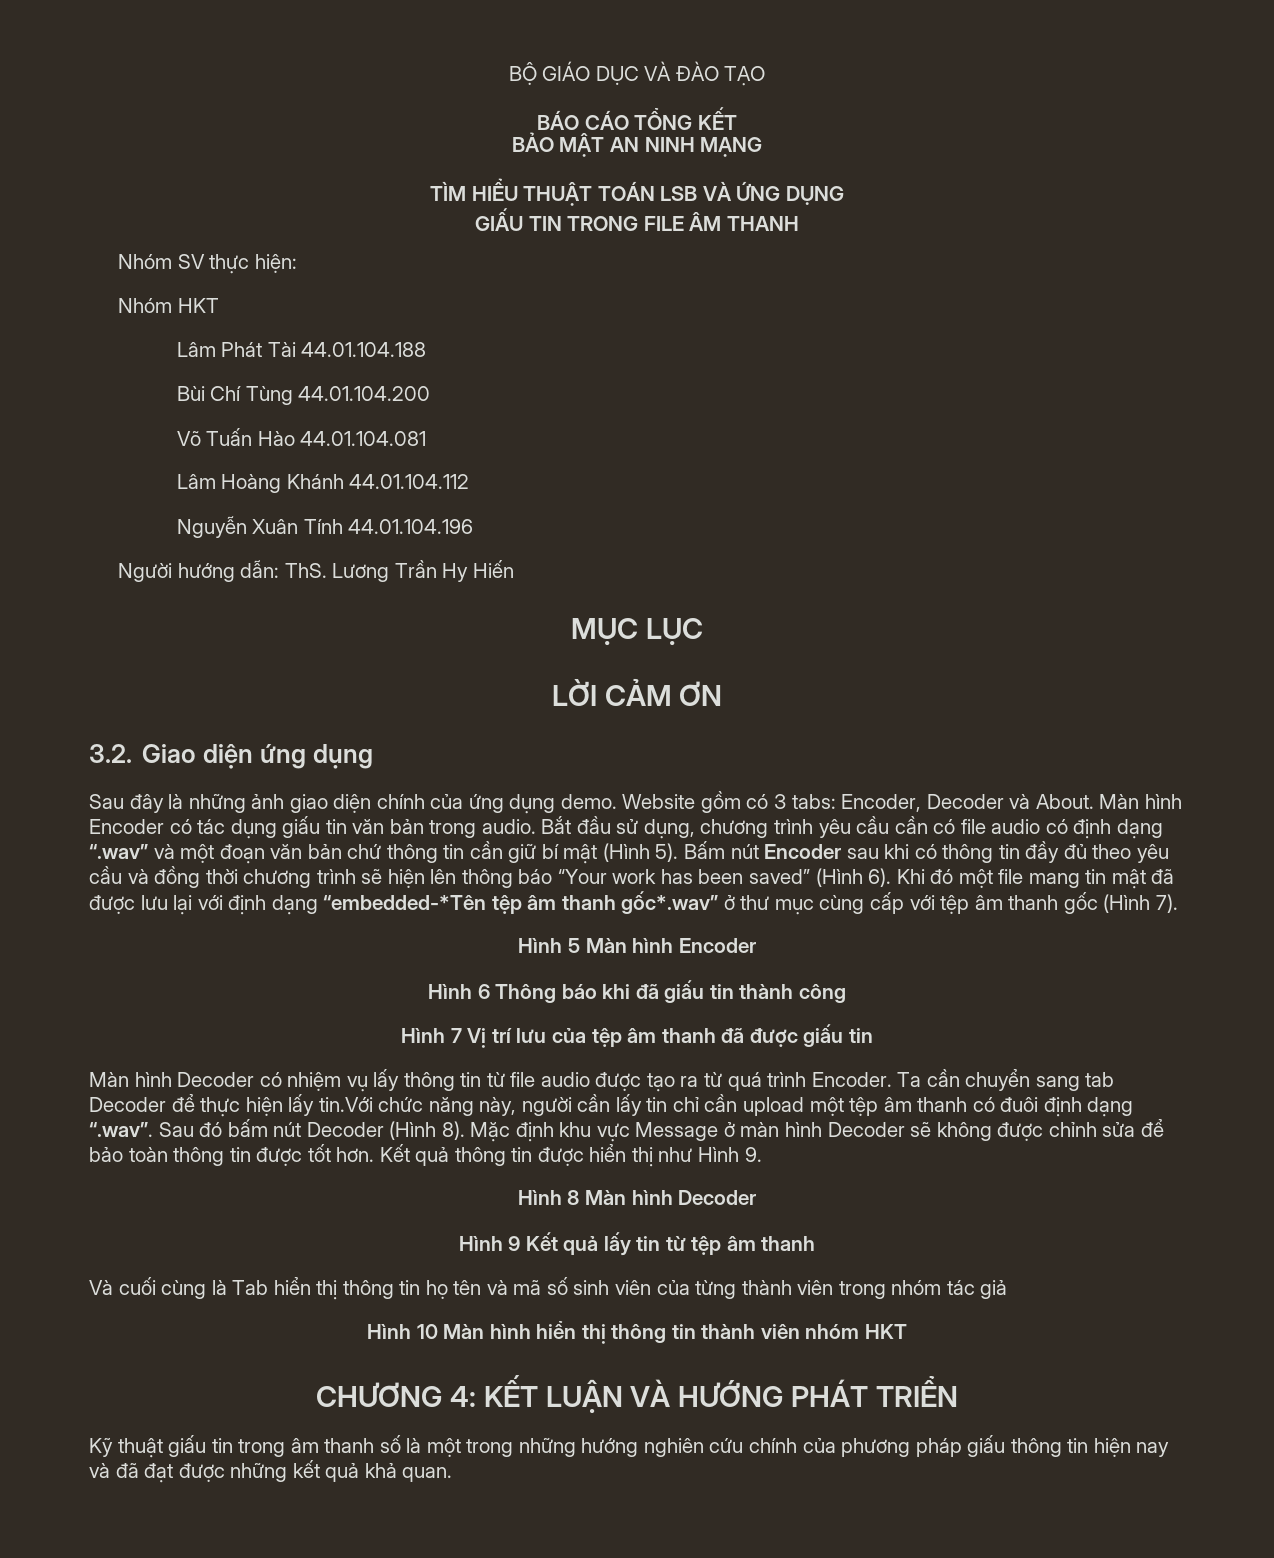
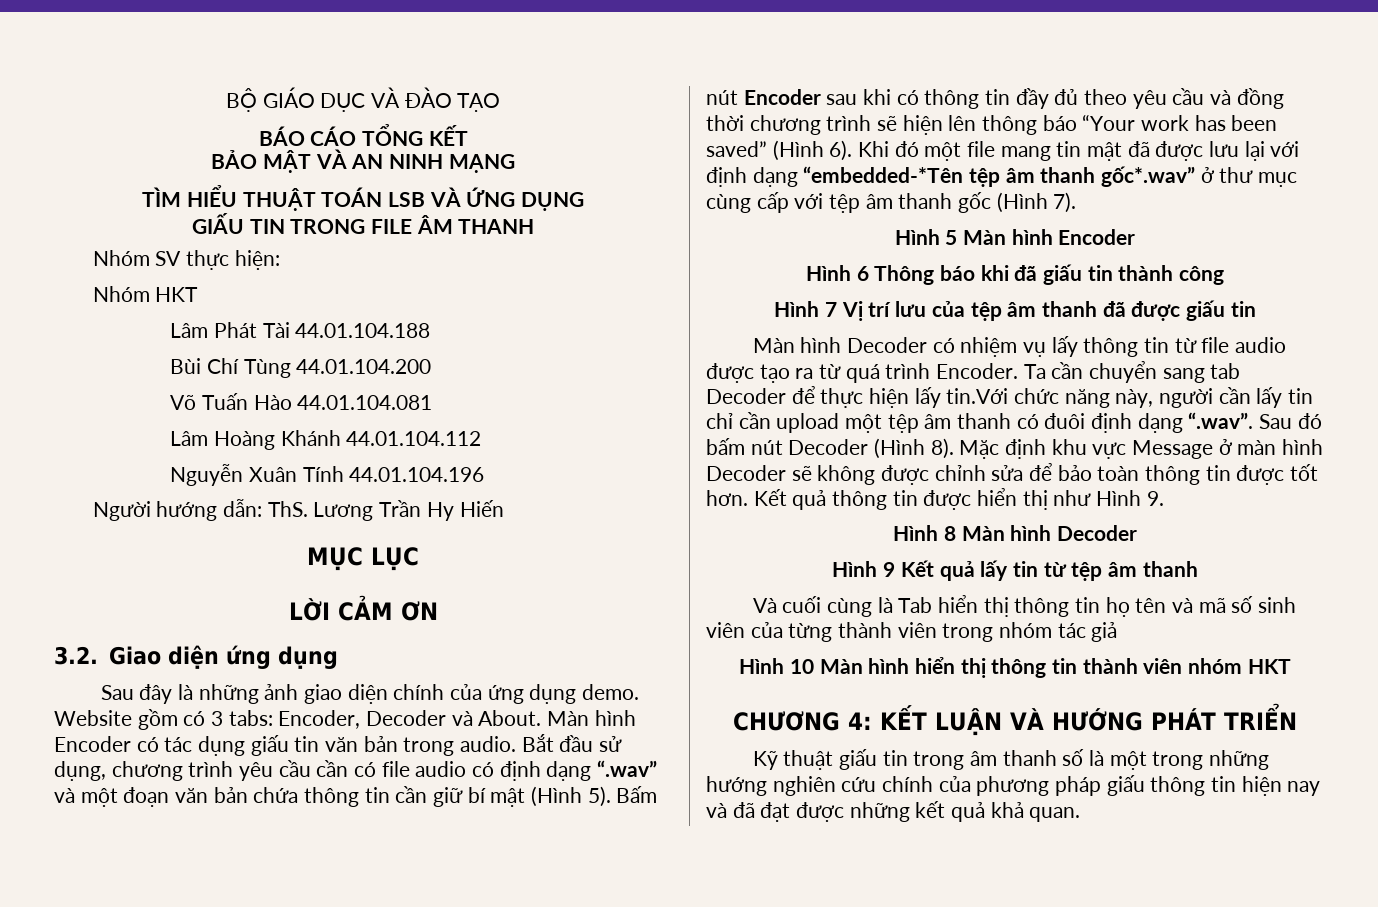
- BẢO MẬT AN NINH MẠNG
+ BẢO MẬT VÀ AN NINH MẠNG
- Bắt đầu sử dụng, chương trình yêu cầu cần có file audio có định dạng “.wav” và một đoạn văn bản chứ thông tin cần giữ bí mật (Hình 5).
+ Bắt đầu sử dụng, chương trình yêu cầu cần có file audio có định dạng “.wav” và một đoạn văn bản chứa thông tin cần giữ bí mật (Hình 5).

